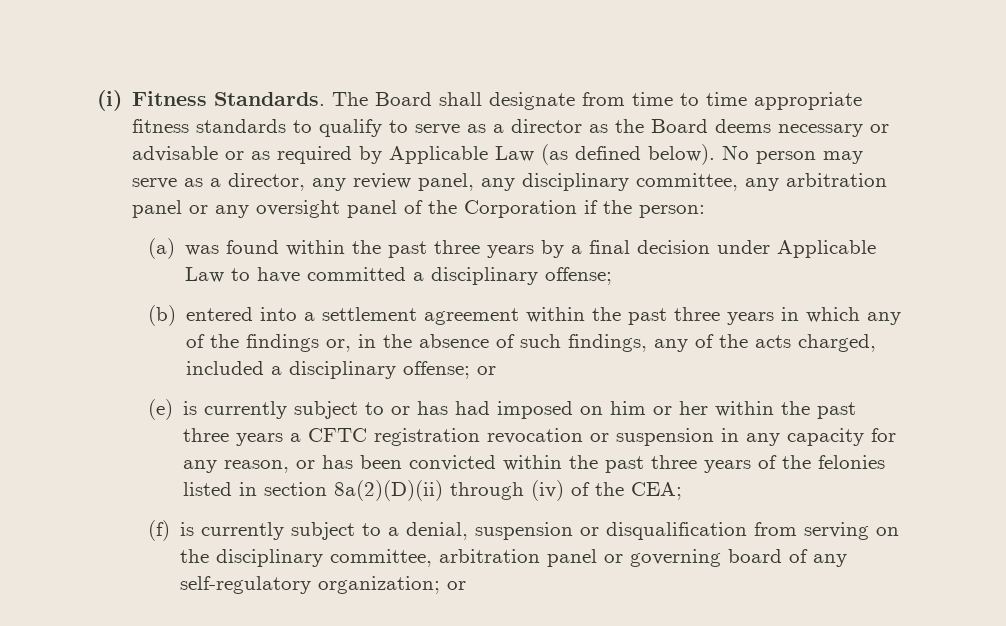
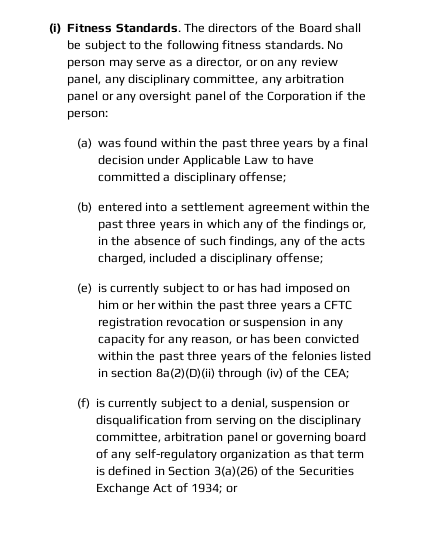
- The Board shall designate from time to time appropriate fitness standards to qualify to serve as a director as the Board deems necessary or advisable or as required by Applicable Law (as defined below).
+ The directors of the Board shall be subject to the following fitness standards.
- No person may serve as a director, any review panel, any disciplinary committee, any arbitration panel or any oversight panel of the Corporation if the person:
+ No person may serve as a director, or on any review panel, any disciplinary committee, any arbitration panel or any oversight panel of the Corporation if the person:
- (b) entered into a settlement agreement within the past three years in which any of the findings or, in the absence of such findings, any of the acts charged, included a disciplinary offense; or
+ (b) entered into a settlement agreement within the past three years in which any of the findings or, in the absence of such findings, any of the acts charged, included a disciplinary offense;
- (f) is currently subject to a denial, suspension or disqualification from serving on the disciplinary committee, arbitration panel or governing board of any self-regulatory organization; or
+ (f) is currently subject to a denial, suspension or disqualification from serving on the disciplinary committee, arbitration panel or governing board of any self-regulatory organization as that term is defined in Section 3(a)(26) of the Securities Exchange Act of 1934; or

